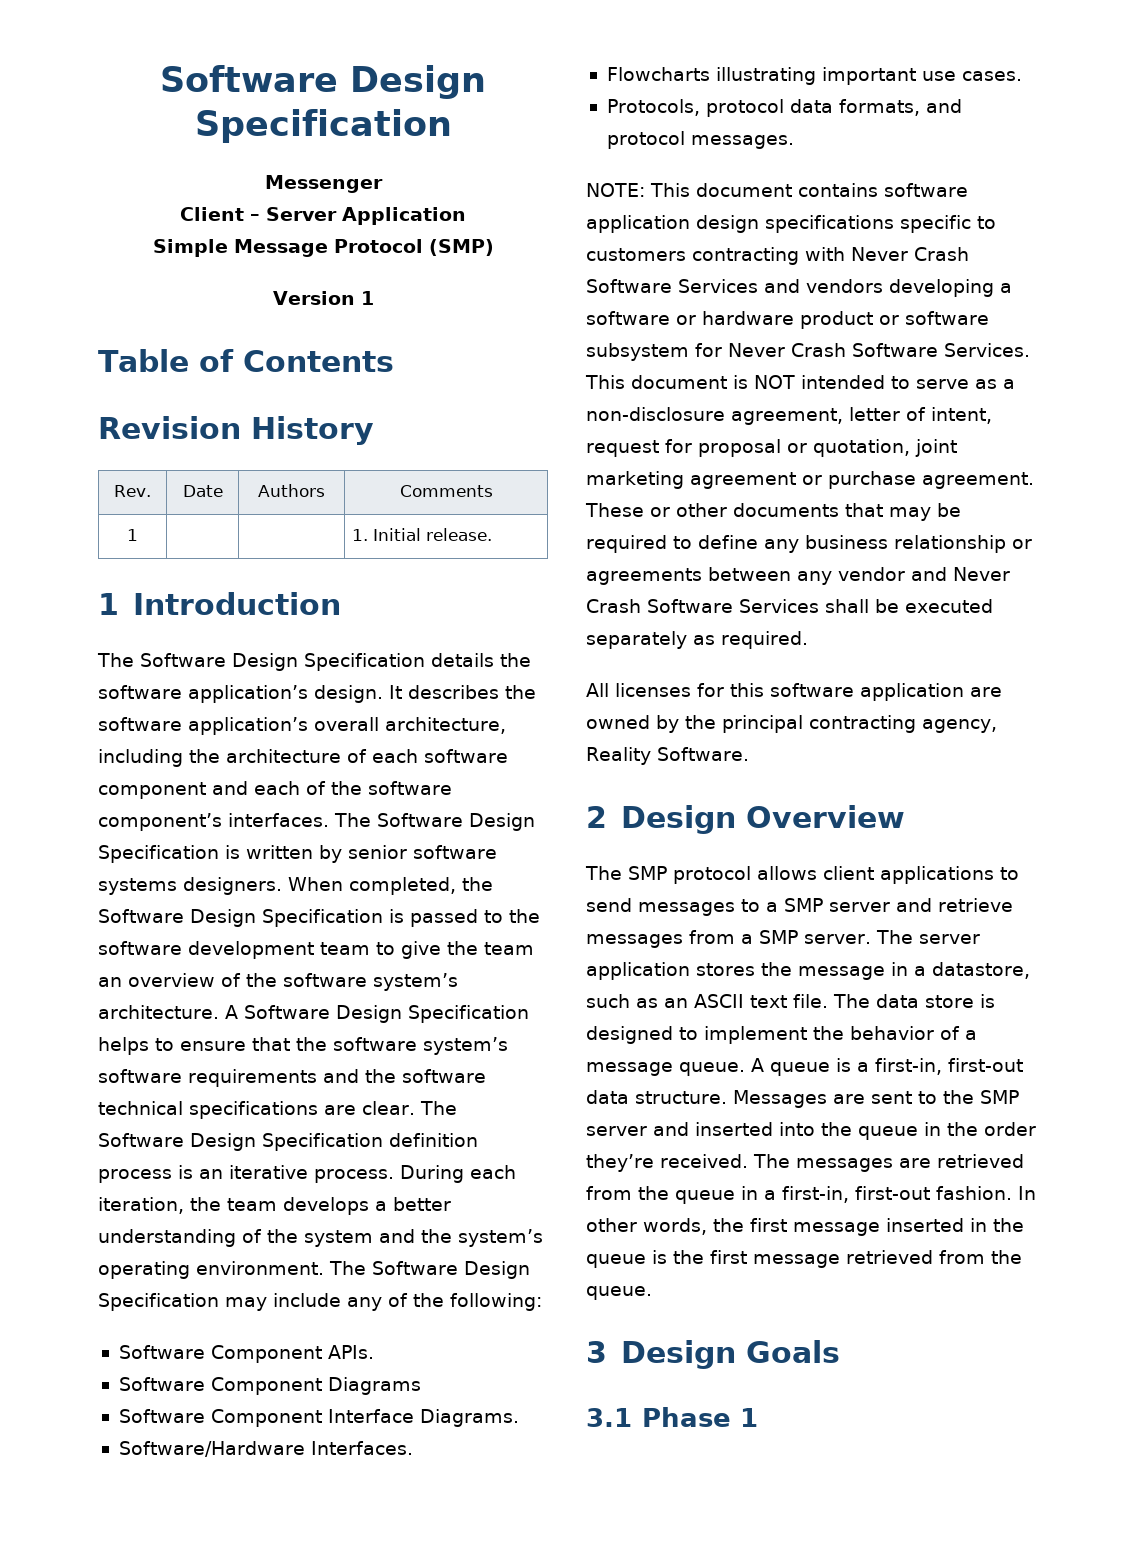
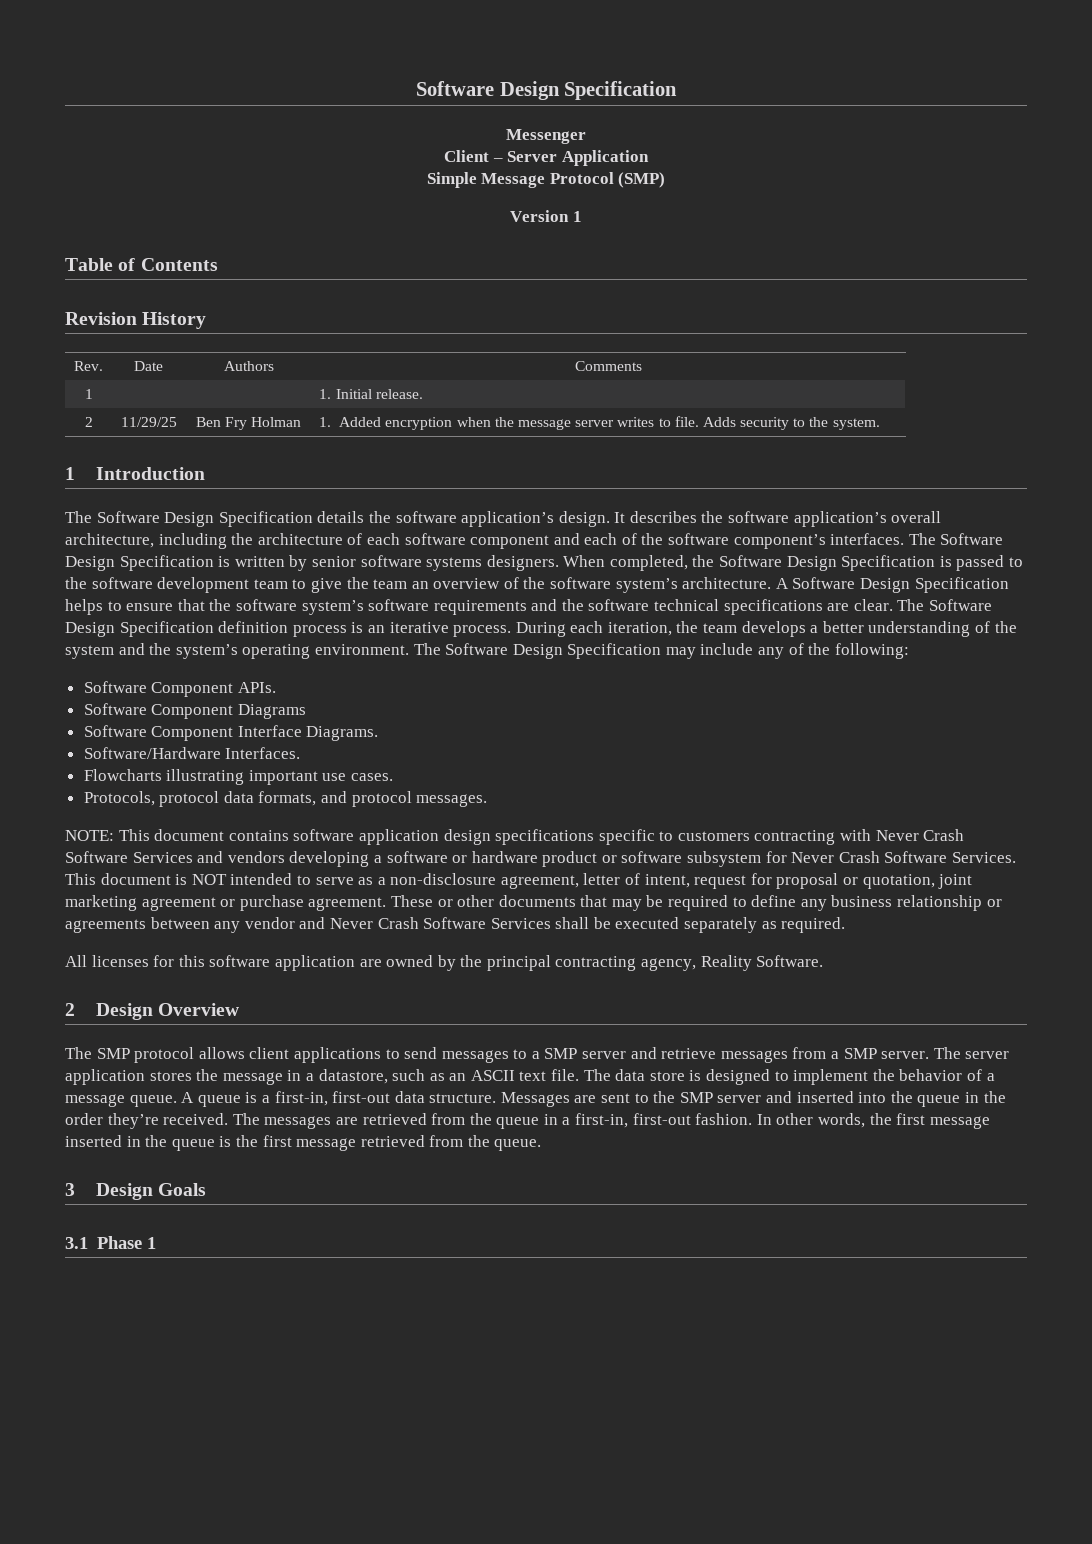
+ 2 | 11/29/25 | Ben Fry Holman | 1. Added encryption when the message server writes to file. Adds security to the system.

